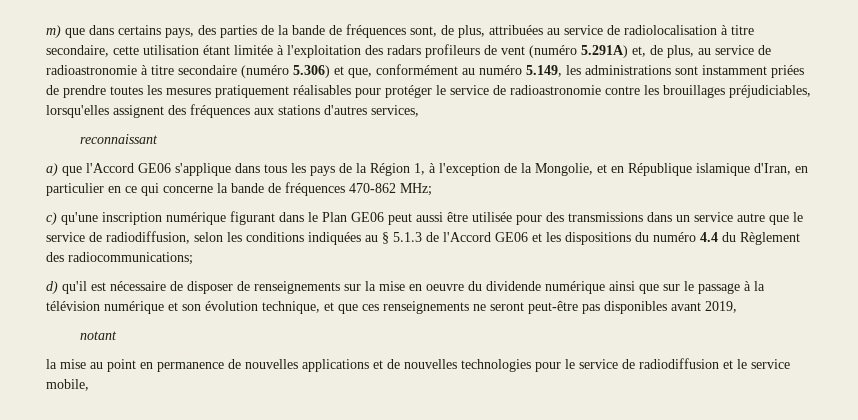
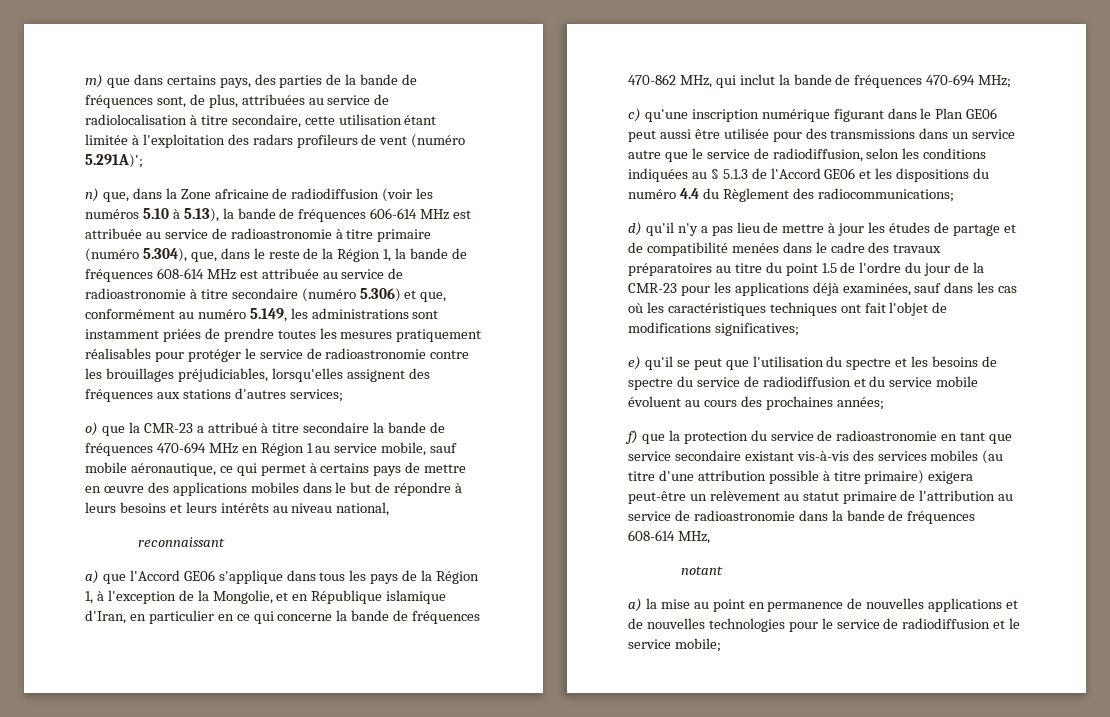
- m) que dans certains pays, des parties de la bande de fréquences sont, de plus, attribuées au service de radiolocalisation à titre secondaire, cette utilisation étant limitée à l'exploitation des radars profileurs de vent (numéro 5.291A) et, de plus, au service de radioastronomie à titre secondaire (numéro 5.306) et que, conformément au numéro 5.149, les administrations sont instamment priées de prendre toutes les mesures pratiquement réalisables pour protéger le service de radioastronomie contre les brouillages préjudiciables, lorsqu'elles assignent des fréquences aux stations d'autres services,
+ m) que dans certains pays, des parties de la bande de fréquences sont, de plus, attribuées au service de radiolocalisation à titre secondaire, cette utilisation étant limitée à l'exploitation des radars profileurs de vent (numéro 5.291A)';
+ n) que, dans la Zone africaine de radiodiffusion (voir les numéros 5.10 à 5.13), la bande de fréquences 606-614 MHz est attribuée au service de radioastronomie à titre primaire (numéro 5.304), que, dans le reste de la Région 1, la bande de fréquences 608-614 MHz est attribuée au service de radioastronomie à titre secondaire (numéro 5.306) et que, conformément au numéro 5.149, les administrations sont instamment priées de prendre toutes les mesures pratiquement réalisables pour protéger le service de radioastronomie contre les brouillages préjudiciables, lorsqu'elles assignent des fréquences aux stations d'autres services;
+ o) que la CMR-23 a attribué à titre secondaire la bande de fréquences 470-694 MHz en Région 1 au service mobile, sauf mobile aéronautique, ce qui permet à certains pays de mettre en œuvre des applications mobiles dans le but de répondre à leurs besoins et leurs intérêts au niveau national,
- a) que l'Accord GE06 s'applique dans tous les pays de la Région 1, à l'exception de la Mongolie, et en République islamique d'Iran, en particulier en ce qui concerne la bande de fréquences 470-862 MHz;
+ a) que l'Accord GE06 s'applique dans tous les pays de la Région 1, à l'exception de la Mongolie, et en République islamique d'Iran, en particulier en ce qui concerne la bande de fréquences 470-862 MHz, qui inclut la bande de fréquences 470-694 MHz;
- d) qu'il est nécessaire de disposer de renseignements sur la mise en oeuvre du dividende numérique ainsi que sur le passage à la télévision numérique et son évolution technique, et que ces renseignements ne seront peut-être pas disponibles avant 2019,
+ d) qu'il n'y a pas lieu de mettre à jour les études de partage et de compatibilité menées dans le cadre des travaux préparatoires au titre du point 1.5 de l'ordre du jour de la CMR-23 pour les applications déjà examinées, sauf dans les cas où les caractéristiques techniques ont fait l'objet de modifications significatives;
+ e) qu'il se peut que l'utilisation du spectre et les besoins de spectre du service de radiodiffusion et du service mobile évoluent au cours des prochaines années;
+ f) que la protection du service de radioastronomie en tant que service secondaire existant vis-à-vis des services mobiles (au titre d'une attribution possible à titre primaire) exigera peut-être un relèvement au statut primaire de l'attribution au service de radioastronomie dans la bande de fréquences 608-614 MHz,
- la mise au point en permanence de nouvelles applications et de nouvelles technologies pour le service de radiodiffusion et le service mobile,
+ a) la mise au point en permanence de nouvelles applications et de nouvelles technologies pour le service de radiodiffusion et le service mobile;

